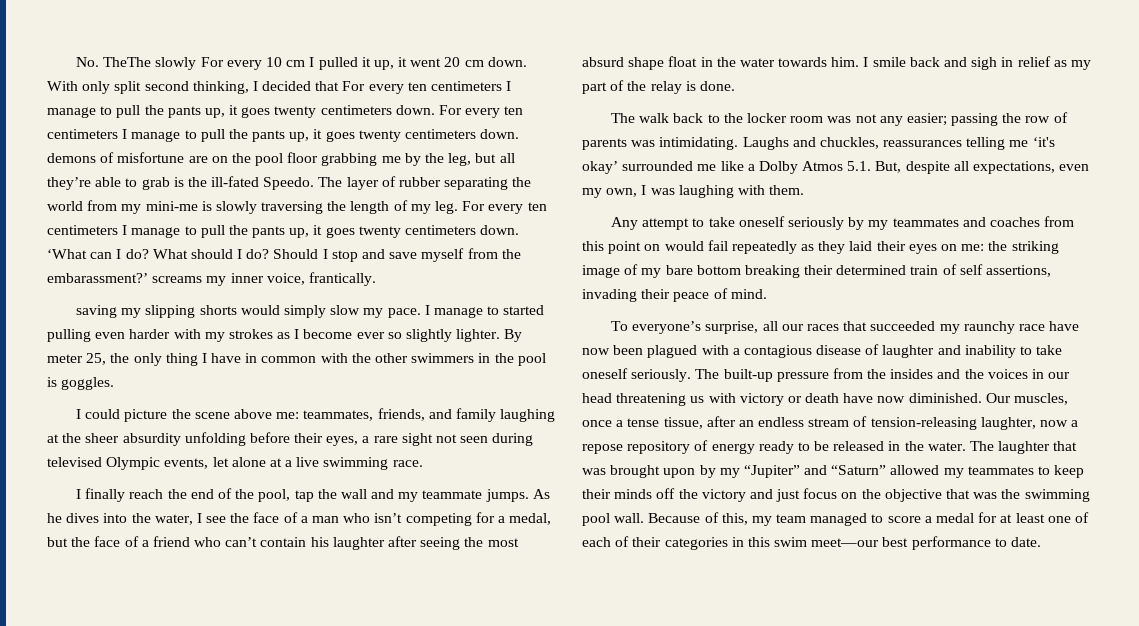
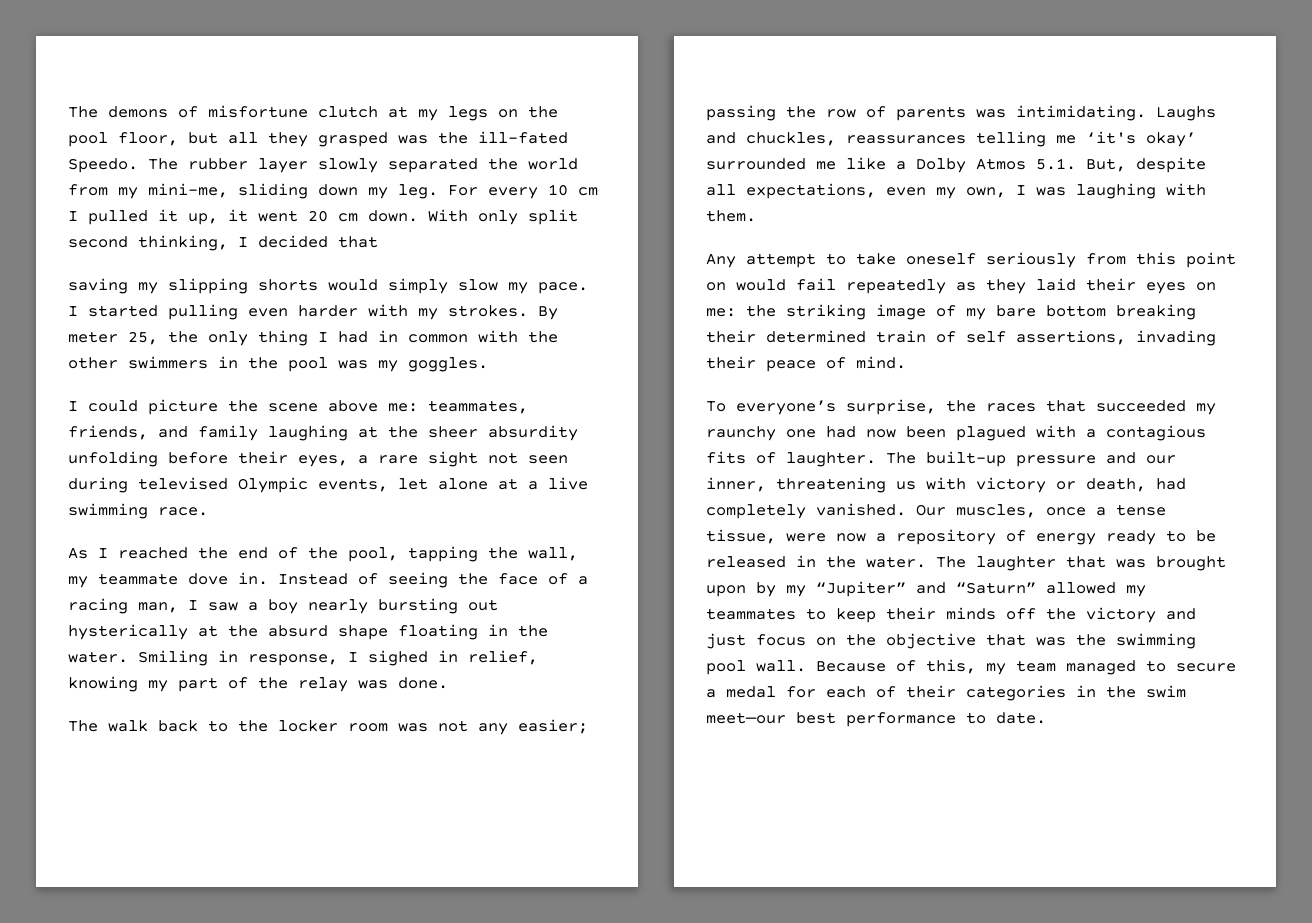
- No. TheThe slowly For every 10 cm I pulled it up, it went 20 cm down.
+ The demons of misfortune clutch at my legs on the pool floor, but all they grasped was the ill-fated Speedo. The rubber layer slowly separated the world from my mini-me, sliding down my leg. For every 10 cm I pulled it up, it went 20 cm down.
- With only split second thinking, I decided that For every ten centimeters I manage to pull the pants up, it goes twenty centimeters down. For every ten centimeters I manage to pull the pants up, it goes twenty centimeters down. demons of misfortune are on the pool floor grabbing me by the leg, but all they’re able to grab is the ill-fated Speedo. The layer of rubber separating the world from my mini-me is slowly traversing the length of my leg. For every ten centimeters I manage to pull the pants up, it goes twenty centimeters down. ‘What can I do? What should I do? Should I stop and save myself from the embarassment?’ screams my inner voice, frantically.
+ With only split second thinking, I decided that
- I manage to started pulling even harder with my strokes as I become ever so slightly lighter.
+ I started pulling even harder with my strokes.
- By meter 25, the only thing I have in common with the other swimmers in the pool is goggles.
+ By meter 25, the only thing I had in common with the other swimmers in the pool was my goggles.
- I finally reach the end of the pool, tap the wall and my teammate jumps. As he dives into the water, I see the face of a man who isn’t competing for a medal, but the face of a friend who can’t contain his laughter after seeing the most absurd shape float in the water towards him. I smile back and sigh in relief as my part of the relay is done.
+ As I reached the end of the pool, tapping the wall, my teammate dove in. Instead of seeing the face of a racing man, I saw a boy nearly bursting out hysterically at the absurd shape floating in the water. Smiling in response, I sighed in relief, knowing my part of the relay was done.
- Any attempt to take oneself seriously by my teammates and coaches from this point on would fail repeatedly as they laid their eyes on me: the striking image of my bare bottom breaking their determined train of self assertions, invading their peace of mind.
+ Any attempt to take oneself seriously from this point on would fail repeatedly as they laid their eyes on me: the striking image of my bare bottom breaking their determined train of self assertions, invading their peace of mind.
- To everyone’s surprise, all our races that succeeded my raunchy race have now been plagued with a contagious disease of laughter and inability to take oneself seriously. The built-up pressure from the insides and the voices in our head threatening us with victory or death have now diminished.
+ To everyone’s surprise, the races that succeeded my raunchy one had now been plagued with a contagious fits of laughter. The built-up pressure and our inner, threatening us with victory or death, had completely vanished.
- Our muscles, once a tense tissue, after an endless stream of tension-releasing laughter, now a repose repository of energy ready to be released in the water.
+ Our muscles, once a tense tissue, were now a repository of energy ready to be released in the water.
- Because of this, my team managed to score a medal for at least one of each of their categories in this swim meet—our best performance to date.
+ Because of this, my team managed to secure a medal for each of their categories in the swim meet—our best performance to date.

